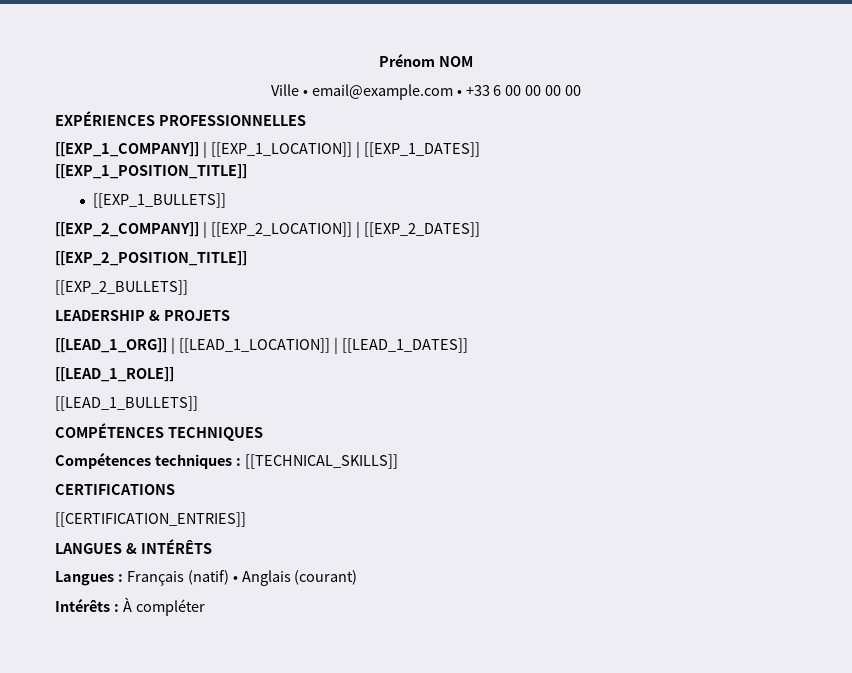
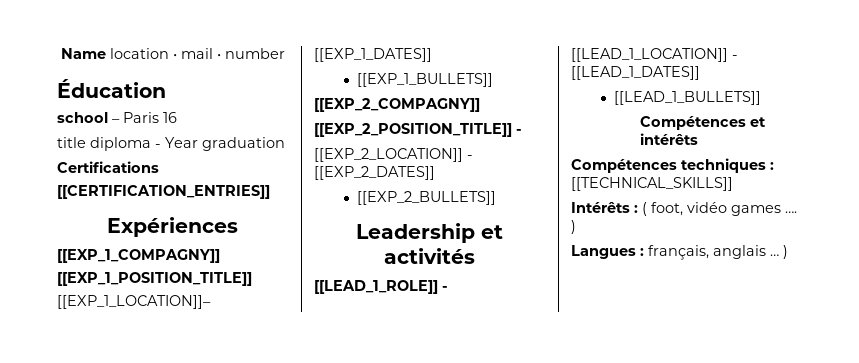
- Prénom NOM
- Ville • email@example.com • +33 6 00 00 00 00
- EXPÉRIENCES PROFESSIONNELLES
- [[EXP_1_COMPANY]] | [[EXP_1_LOCATION]] | [[EXP_1_DATES]]
+ Name location • mail • number
+ Éducation
+ school – Paris 16
+ title diploma - Year graduation
+ Certifications
+ [[CERTIFICATION_ENTRIES]]
+ Expériences
+ [[EXP_1_COMPAGNY]]
+ [[EXP_1_LOCATION]]– [[EXP_1_DATES]]
- [[EXP_2_COMPANY]] | [[EXP_2_LOCATION]] | [[EXP_2_DATES]]
- [[EXP_2_POSITION_TITLE]]
+ [[EXP_2_COMPAGNY]]
+ [[EXP_2_POSITION_TITLE]] -
+ [[EXP_2_LOCATION]] - [[EXP_2_DATES]]
  [[EXP_2_BULLETS]]
- LEADERSHIP & PROJETS
- [[LEAD_1_ORG]] | [[LEAD_1_LOCATION]] | [[LEAD_1_DATES]]
- [[LEAD_1_ROLE]]
+ Leadership et activités
+ [[LEAD_1_ROLE]] - [[LEAD_1_LOCATION]] - [[LEAD_1_DATES]]
  [[LEAD_1_BULLETS]]
- COMPÉTENCES TECHNIQUES
+ Compétences et intérêts
  Compétences techniques : [[TECHNICAL_SKILLS]]
- CERTIFICATIONS
- [[CERTIFICATION_ENTRIES]]
- LANGUES & INTÉRÊTS
- Langues : Français (natif) • Anglais (courant)
- Intérêts : À compléter
+ Intérêts : ( foot, vidéo games …. )
+ Langues : français, anglais … )

